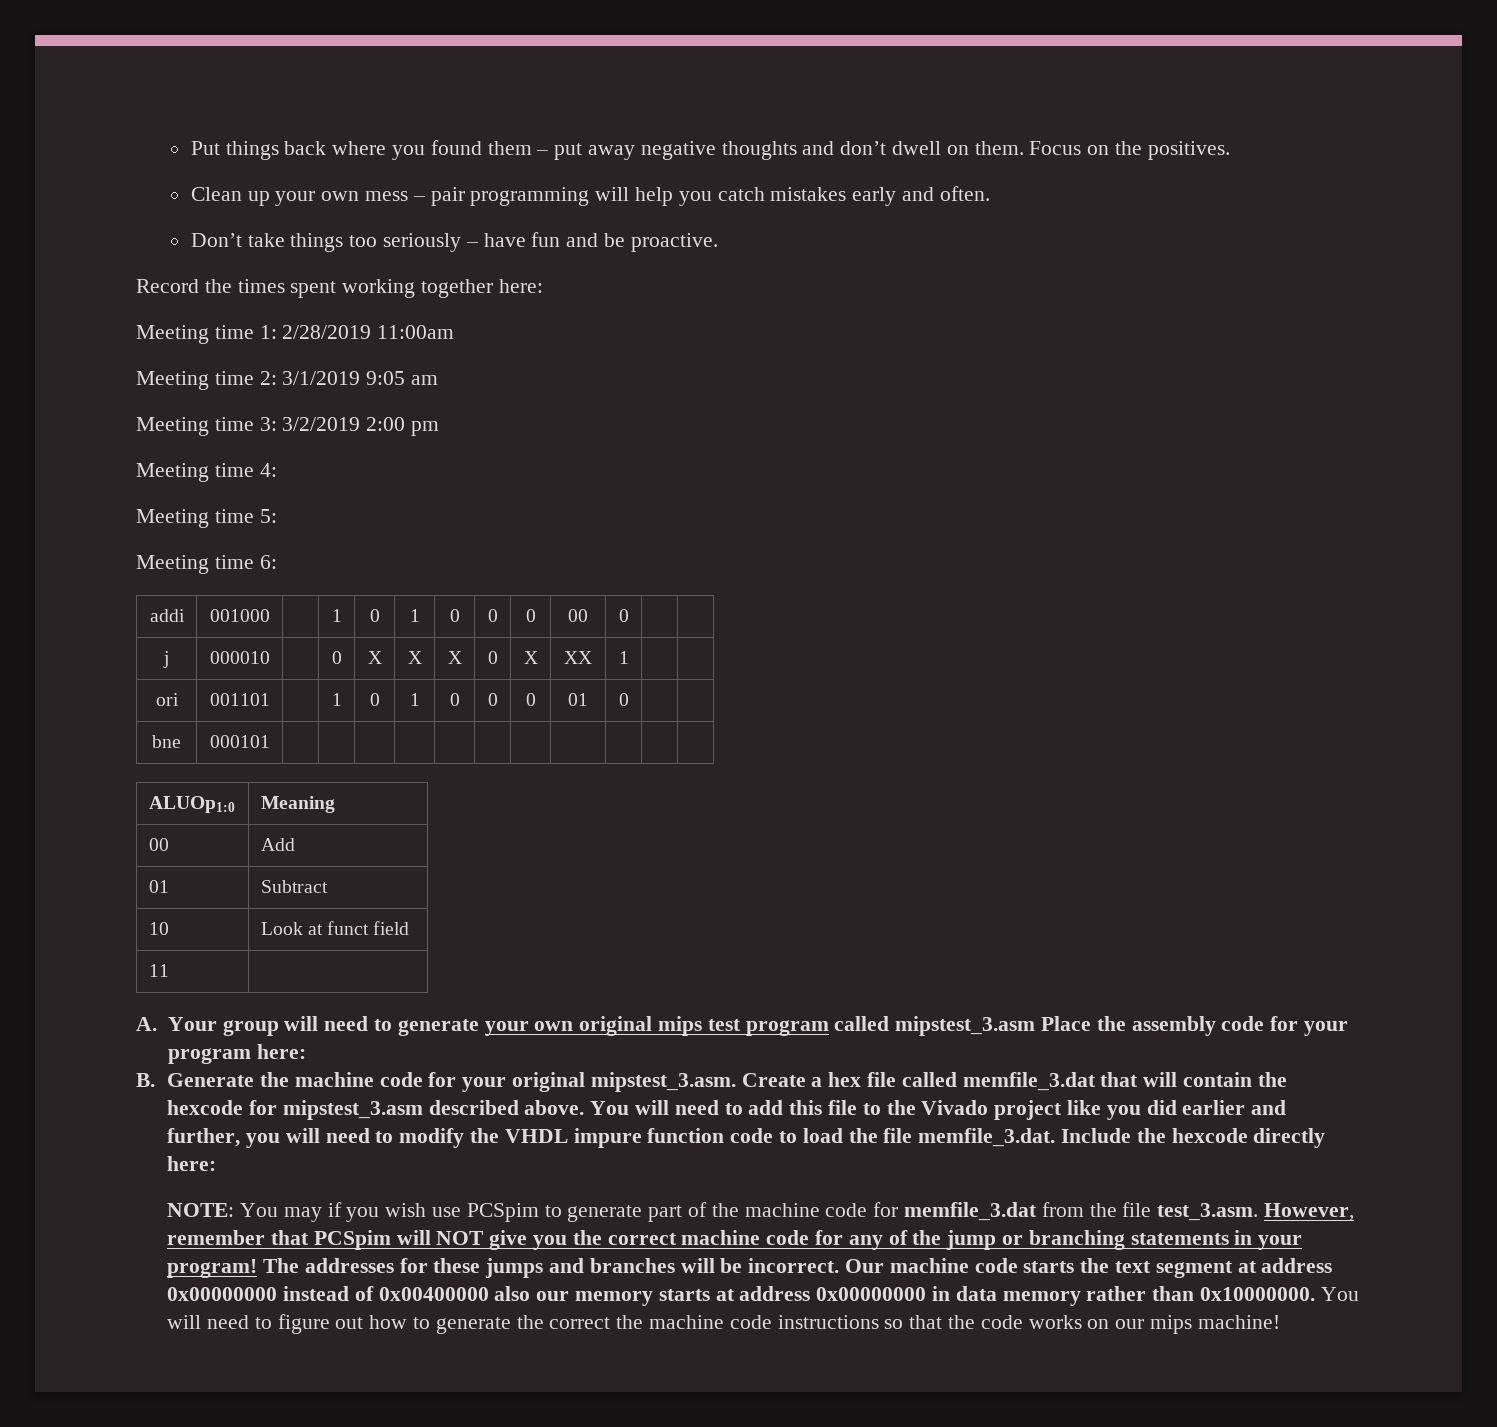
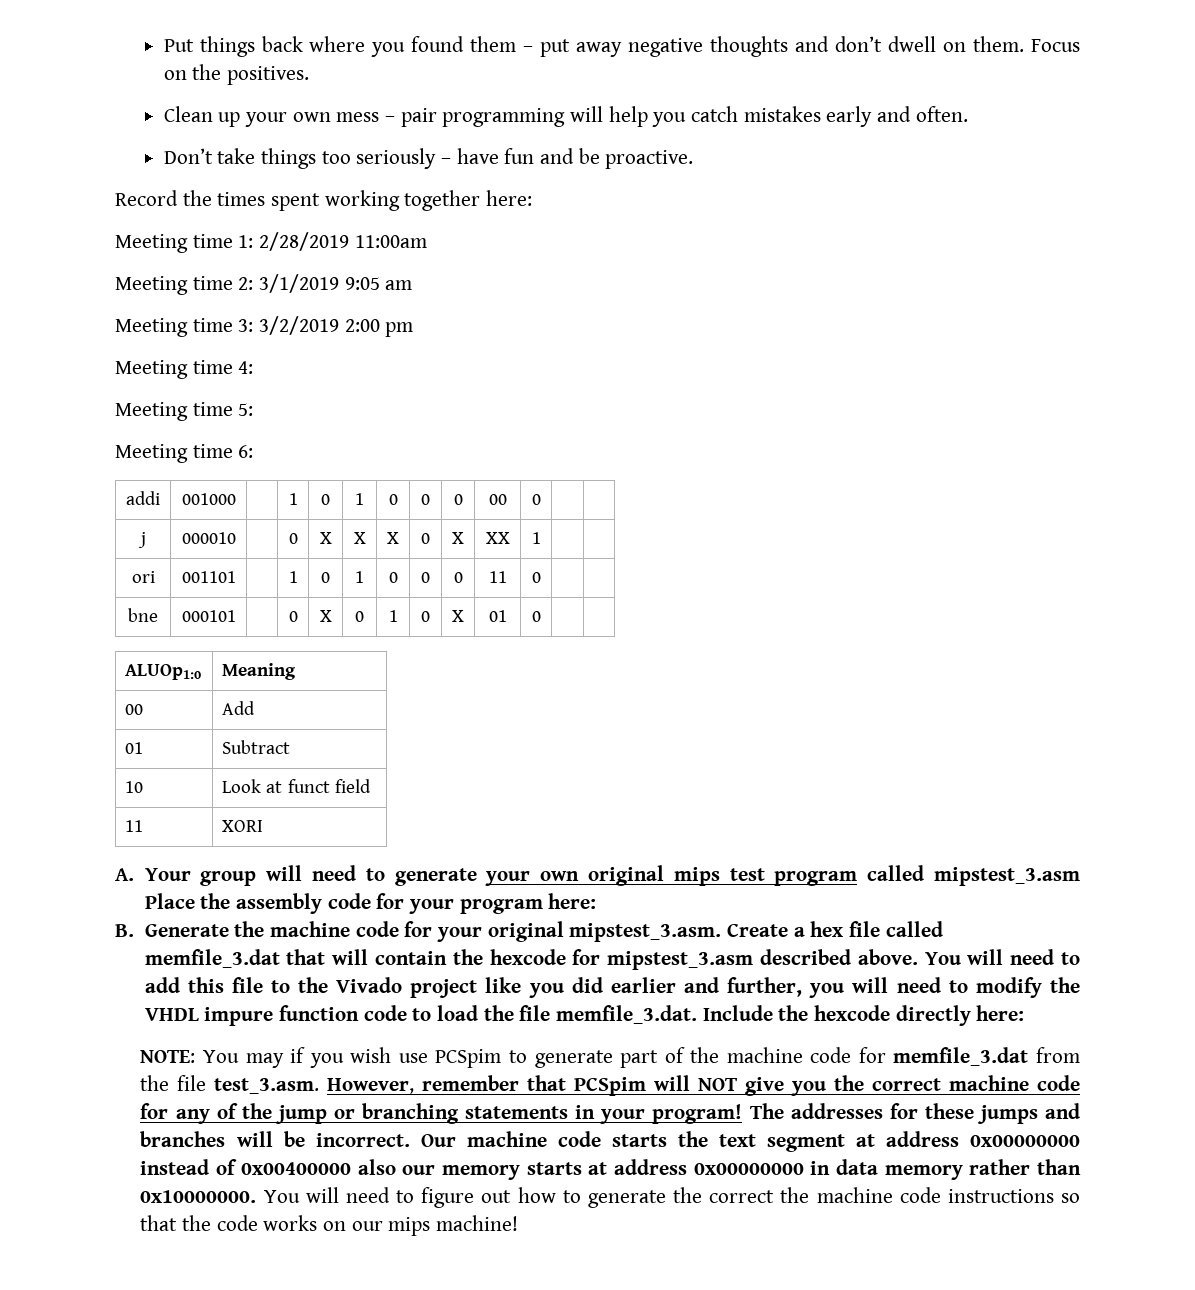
- ori | 001101 | | 1 | 0 | 1 | 0 | 0 | 0 | 01 | 0 | |
+ ori | 001101 | | 1 | 0 | 1 | 0 | 0 | 0 | 11 | 0 | |
- bne | 000101 | | | | | | | | | | |
+ bne | 000101 | | 0 | X | 0 | 1 | 0 | X | 01 | 0 | |
- 11 |
+ 11 | XORI

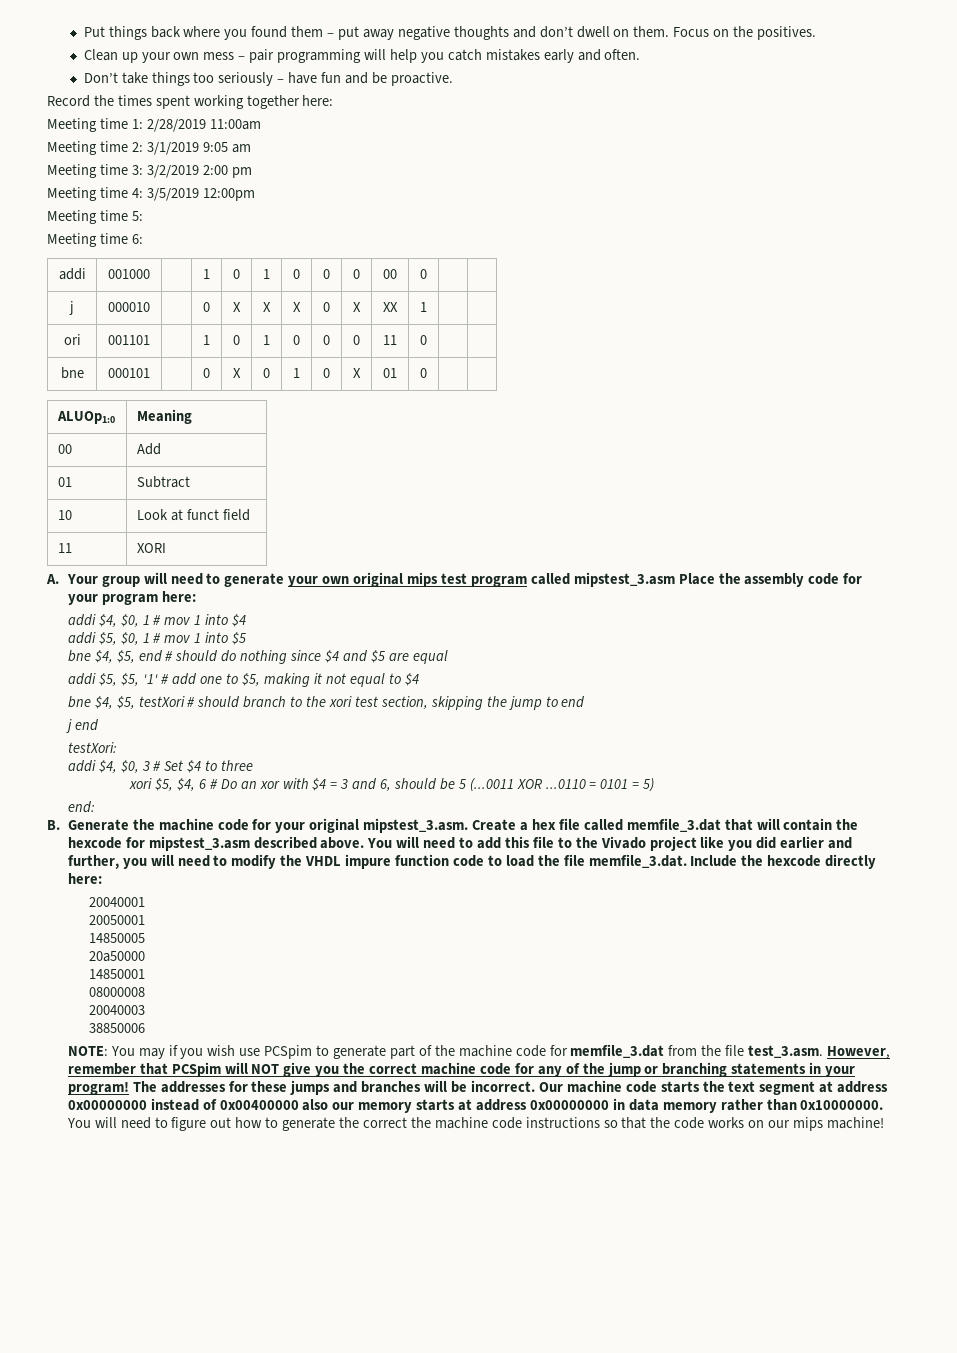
- Meeting time 4:
+ Meeting time 4: 3/5/2019 12:00pm
+ addi $4, $0, 1 # mov 1 into $4
+ addi $5, $0, 1 # mov 1 into $5
+ bne $4, $5, end # should do nothing since $4 and $5 are equal
+ addi $5, $5, '1' # add one to $5, making it not equal to $4
+ bne $4, $5, testXori # should branch to the xori test section, skipping the jump to end
+ j end
+ testXori:
+ addi $4, $0, 3 # Set $4 to three
+ xori $5, $4, 6 # Do an xor with $4 = 3 and 6, should be 5 (...0011 XOR ...0110 = 0101 = 5)
+ end:
+ 20040001
+ 20050001
+ 14850005
+ 20a50000
+ 14850001
+ 08000008
+ 20040003
+ 38850006

